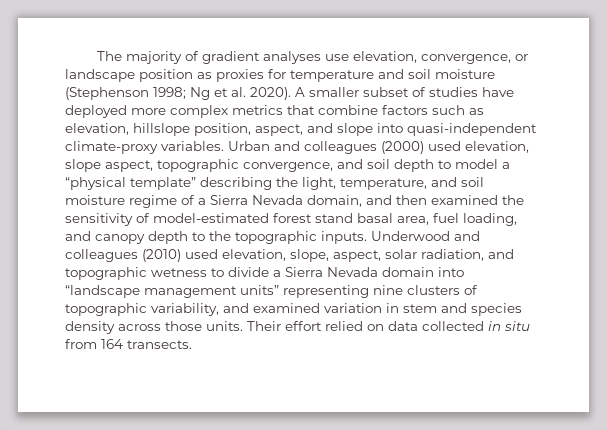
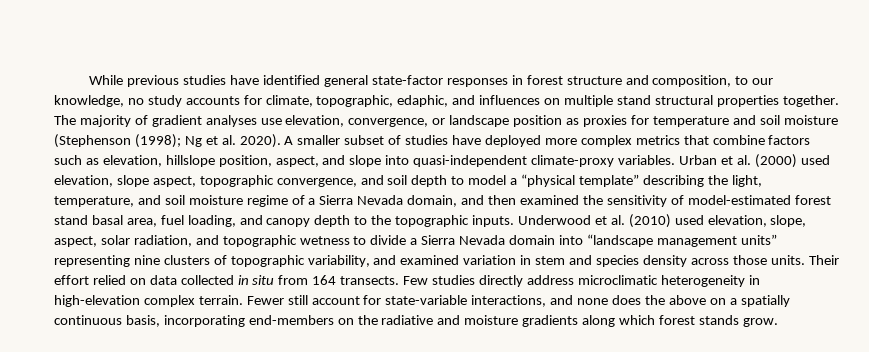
+ While previous studies have identified general state-factor responses in forest structure and composition, to our knowledge, no study accounts for climate, topographic, edaphic, and influences on multiple stand structural properties together.
- The majority of gradient analyses use elevation, convergence, or landscape position as proxies for temperature and soil moisture (Stephenson 1998; Ng et al. 2020).
+ The majority of gradient analyses use elevation, convergence, or landscape position as proxies for temperature and soil moisture (Stephenson (1998); Ng et al. 2020).
- Urban and colleagues (2000) used elevation, slope aspect, topographic convergence, and soil depth to model a “physical template” describing the light, temperature, and soil moisture regime of a Sierra Nevada domain, and then examined the sensitivity of model-estimated forest stand basal area, fuel loading, and canopy depth to the topographic inputs.
+ Urban et al. (2000) used elevation, slope aspect, topographic convergence, and soil depth to model a “physical template” describing the light, temperature, and soil moisture regime of a Sierra Nevada domain, and then examined the sensitivity of model-estimated forest stand basal area, fuel loading, and canopy depth to the topographic inputs.
- Underwood and colleagues (2010) used elevation, slope, aspect, solar radiation, and topographic wetness to divide a Sierra Nevada domain into “landscape management units” representing nine clusters of topographic variability, and examined variation in stem and species density across those units.
+ Underwood et al. (2010) used elevation, slope, aspect, solar radiation, and topographic wetness to divide a Sierra Nevada domain into “landscape management units” representing nine clusters of topographic variability, and examined variation in stem and species density across those units.
+ Few studies directly address microclimatic heterogeneity in high-elevation complex terrain. Fewer still account for state-variable interactions, and none does the above on a spatially continuous basis, incorporating end-members on the radiative and moisture gradients along which forest stands grow.

